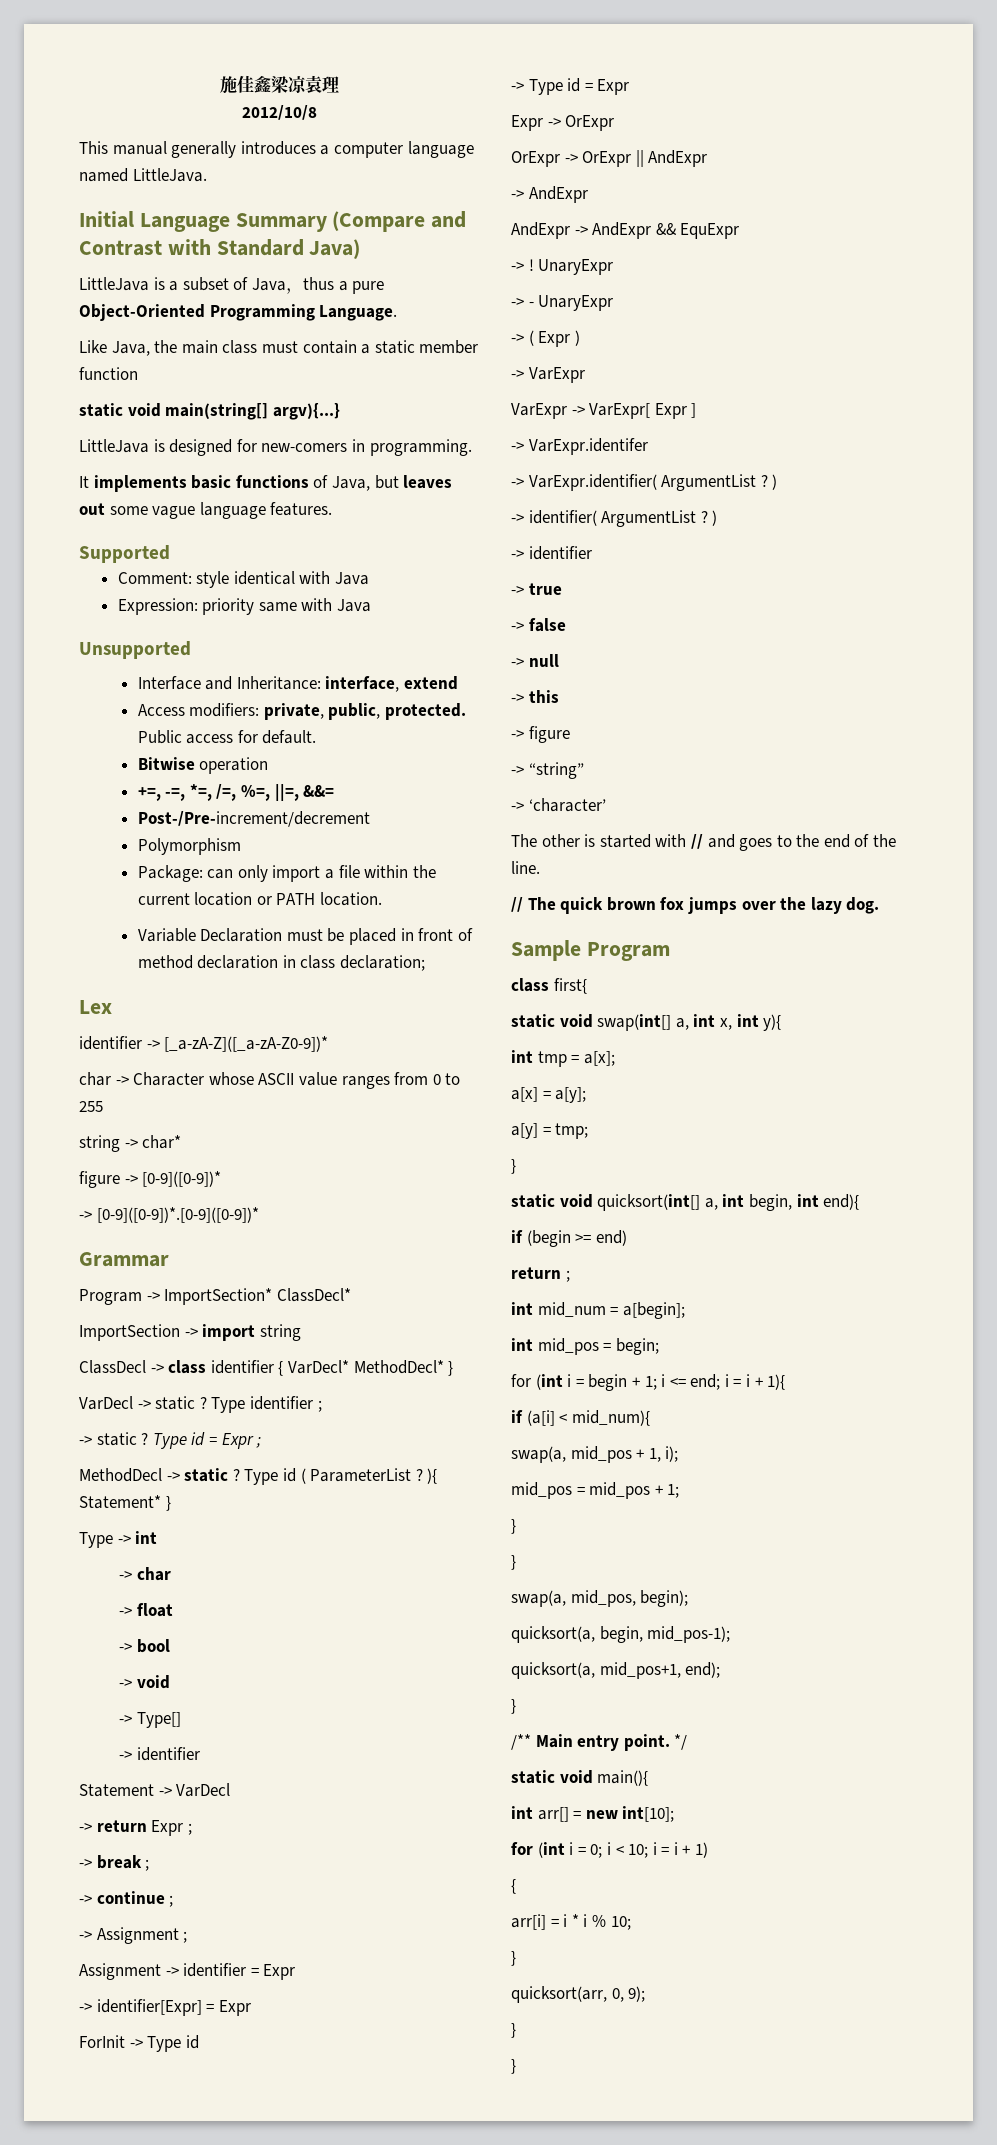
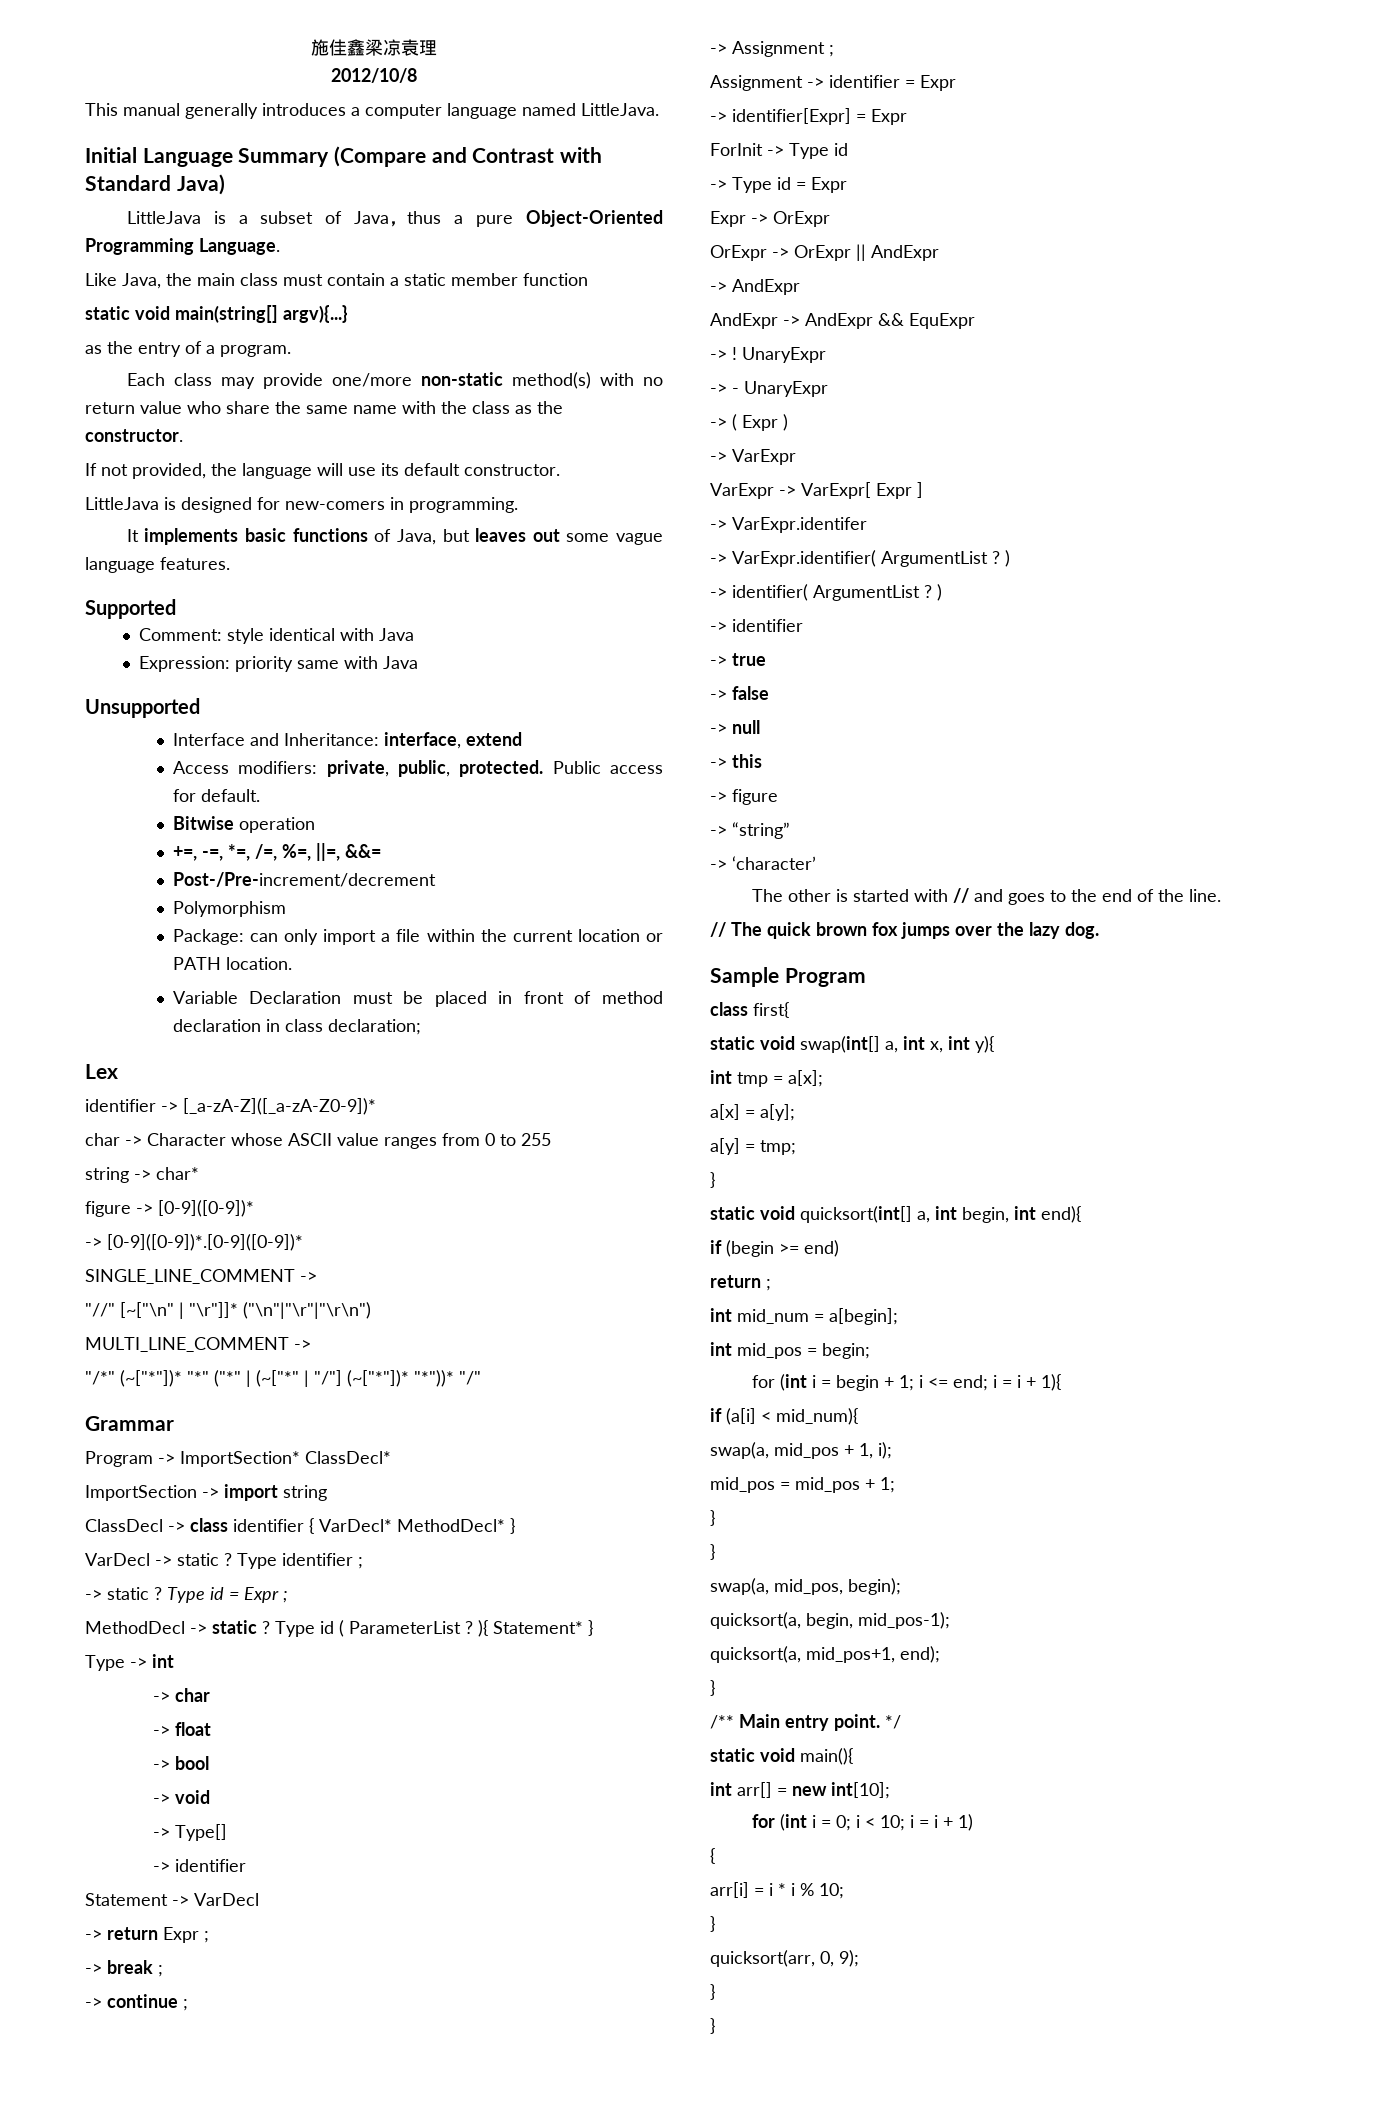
+ as the entry of a program.
+ Each class may provide one/more non-static method(s) with no return value who share the same name with the class as the constructor.
+ If not provided, the language will use its default constructor.
+ SINGLE_LINE_COMMENT ->
+ "//" [~["\n" | "\r"]]* ("\n"|"\r"|"\r\n")
+ MULTI_LINE_COMMENT ->
+ "/*" (~["*"])* "*" ("*" | (~["*" | "/"] (~["*"])* "*"))* "/"

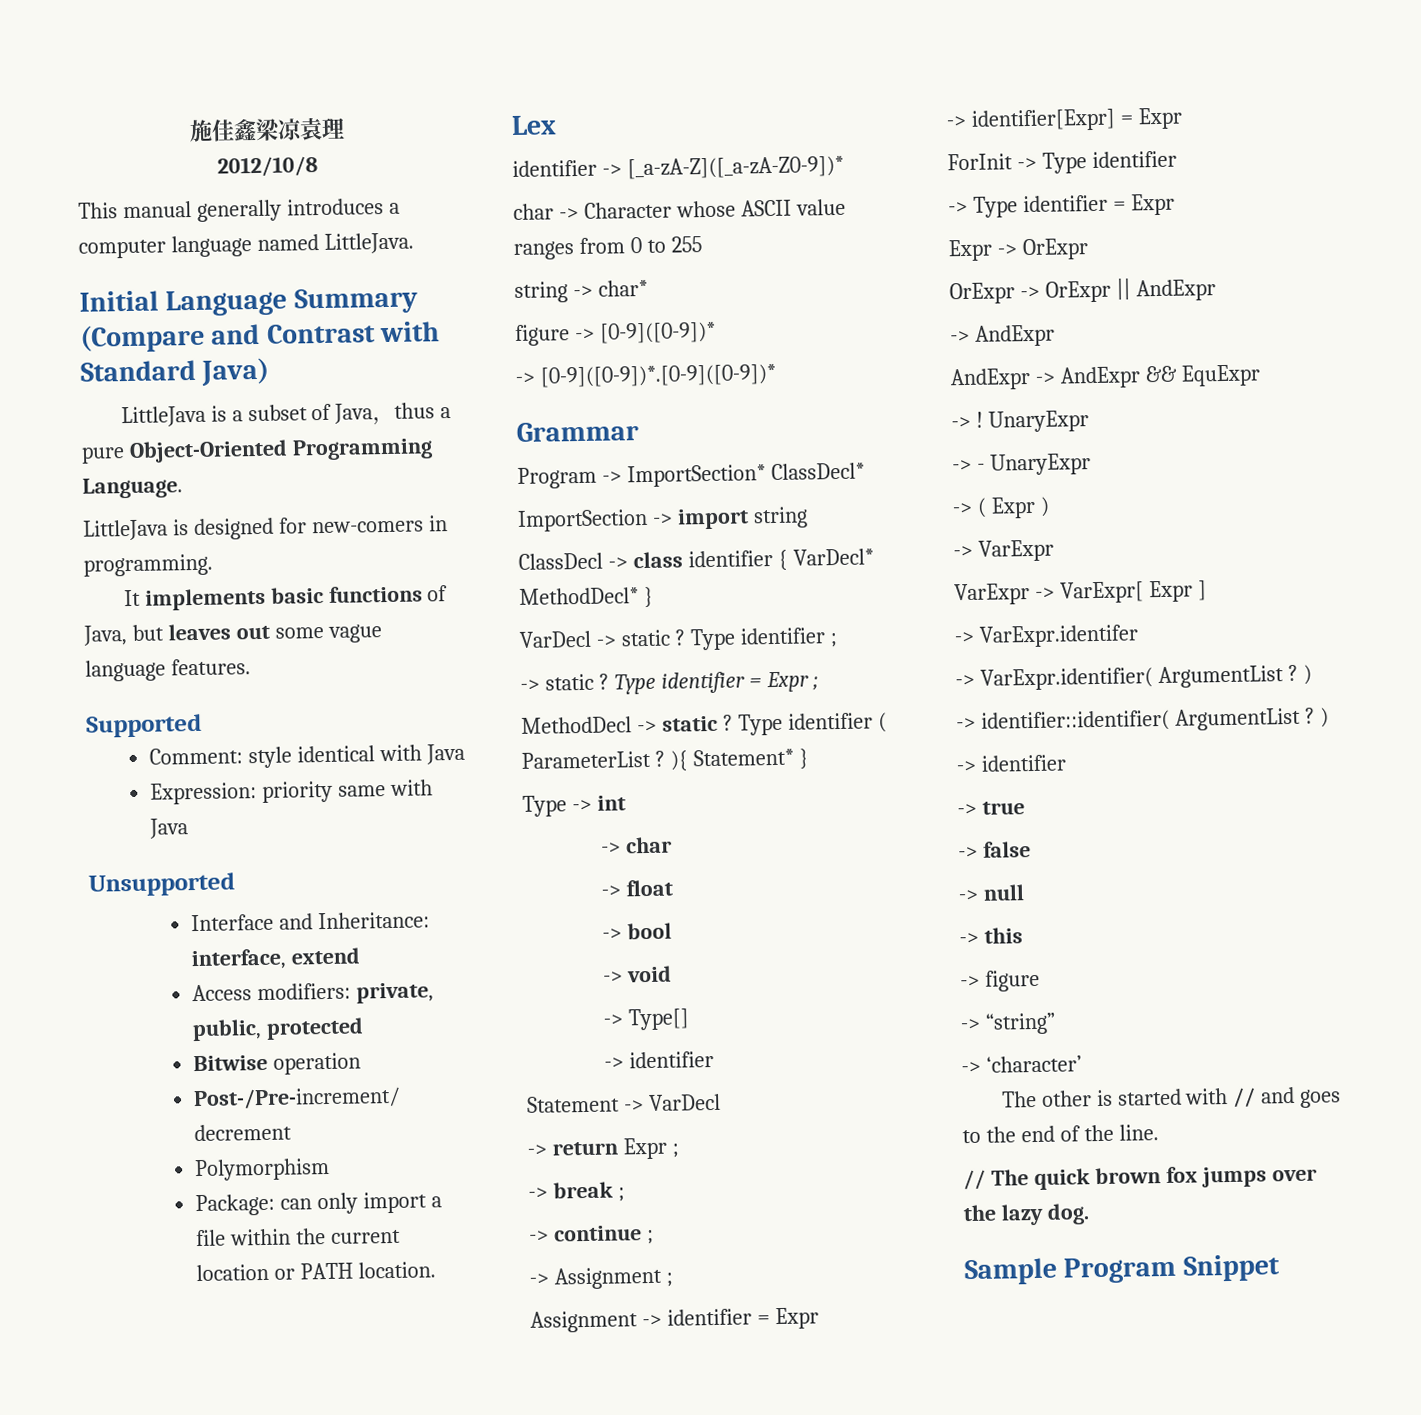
- Like Java, the main class must contain a static member function
- static void main(string[] argv){...}
- as the entry of a program.
- Each class may provide one/more non-static method(s) with no return value who share the same name with the class as the constructor.
- If not provided, the language will use its default constructor.
- Access modifiers: private, public, protected. Public access for default.
+ Access modifiers: private, public, protected
  Bitwise operation
- +=, -=, *=, /=, %=, ||=, &&=
- Variable Declaration must be placed in front of method declaration in class declaration;
- SINGLE_LINE_COMMENT ->
- "//" [~["\n" | "\r"]]* ("\n"|"\r"|"\r\n")
- MULTI_LINE_COMMENT ->
- "/*" (~["*"])* "*" ("*" | (~["*" | "/"] (~["*"])* "*"))* "/"
- Type id = Expr ;
+ Type identifier = Expr ;
- Type id ( ParameterList ? ){ Statement* }
+ Type identifier ( ParameterList ? ){ Statement* }
- ForInit -> Type id
- -> Type id = Expr
+ ForInit -> Type identifier
+ -> Type identifier = Expr
- -> identifier( ArgumentList ? )
+ -> identifier::identifier( ArgumentList ? )
- Sample Program
- class first{
- static void swap(int[] a, int x, int y){
- int tmp = a[x];
- a[x] = a[y];
- a[y] = tmp;
- }
- static void quicksort(int[] a, int begin, int end){
- if (begin >= end)
- return ;
- int mid_num = a[begin];
- int mid_pos = begin;
- for (int i = begin + 1; i <= end; i = i + 1){
- if (a[i] < mid_num){
- swap(a, mid_pos + 1, i);
- mid_pos = mid_pos + 1;
- }
- }
- swap(a, mid_pos, begin);
- quicksort(a, begin, mid_pos-1);
- quicksort(a, mid_pos+1, end);
- }
- /** Main entry point. */
- static void main(){
- int arr[] = new int[10];
- for (int i = 0; i < 10; i = i + 1)
- {
- arr[i] = i * i % 10;
- }
- quicksort(arr, 0, 9);
- }
- }
+ Sample Program Snippet

